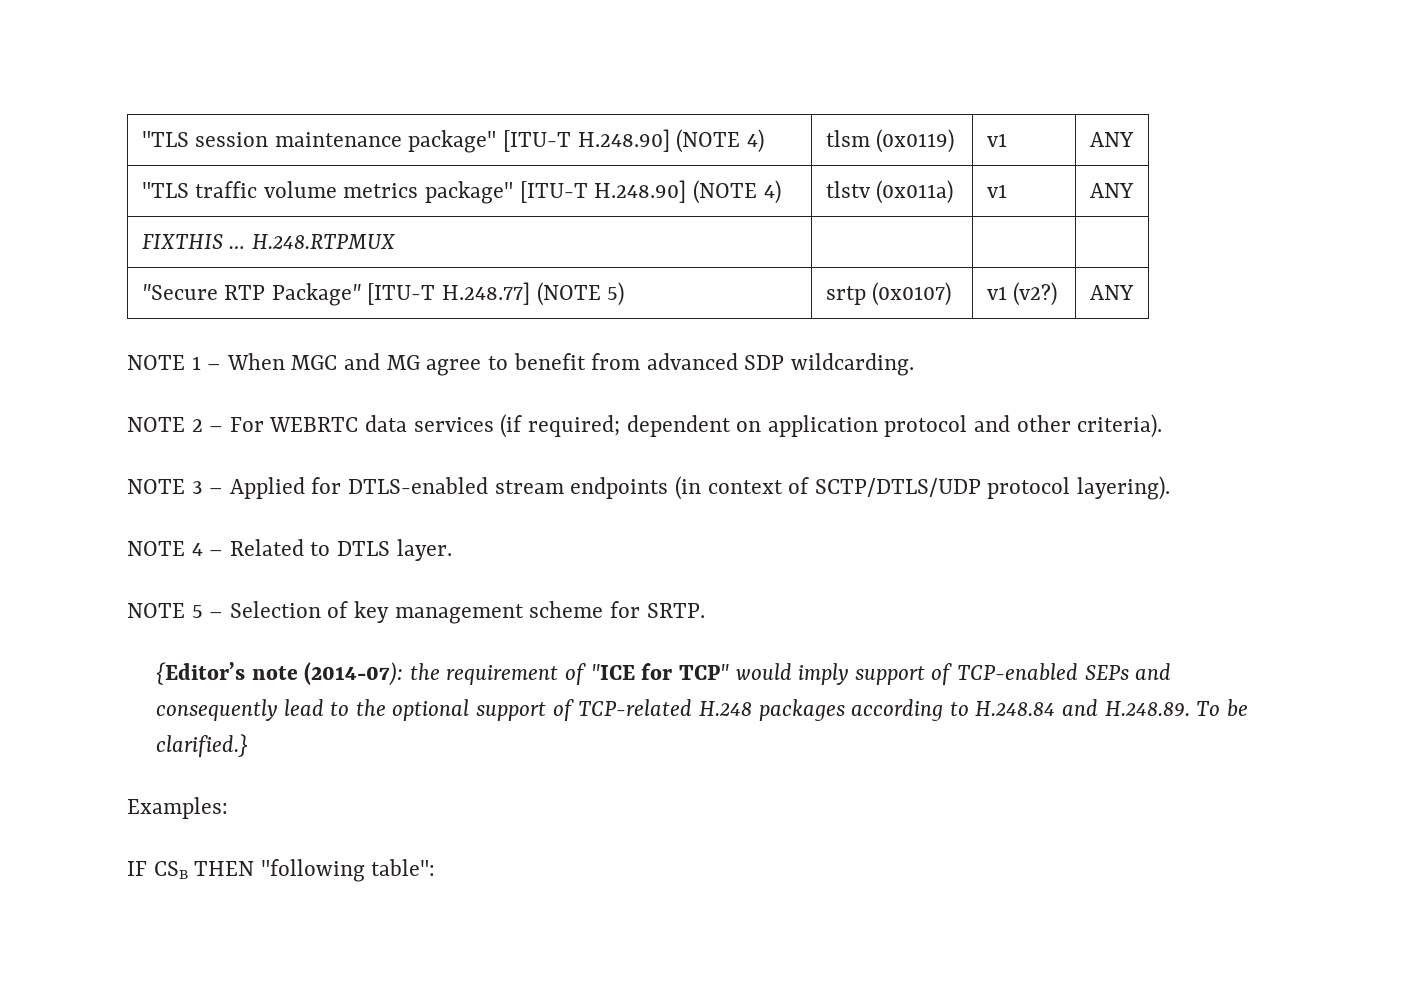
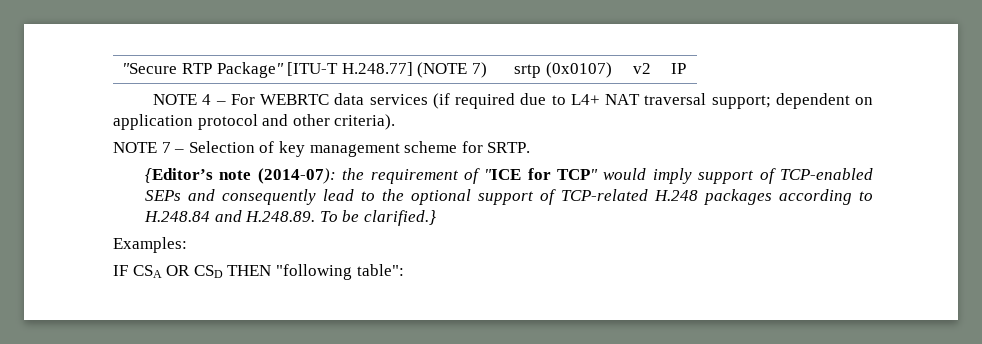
- "TLS session maintenance package" [ITU-T H.248.90] (NOTE 4) | tlsm (0x0119) | v1 | ANY
- "TLS traffic volume metrics package" [ITU-T H.248.90] (NOTE 4) | tlstv (0x011a) | v1 | ANY
- FIXTHIS … H.248.RTPMUX | | |
- "Secure RTP Package" [ITU-T H.248.77] (NOTE 5) | srtp (0x0107) | v1 (v2?) | ANY
- NOTE 1 – When MGC and MG agree to benefit from advanced SDP wildcarding.
- NOTE 2 – For WEBRTC data services (if required; dependent on application protocol and other criteria).
+ "Secure RTP Package" [ITU-T H.248.77] (NOTE 7) | srtp (0x0107) | v2 | IP
+ NOTE 4 – For WEBRTC data services (if required due to L4+ NAT traversal support; dependent on application protocol and other criteria).
- NOTE 3 – Applied for DTLS-enabled stream endpoints (in context of SCTP/DTLS/UDP protocol layering).
- NOTE 4 – Related to DTLS layer.
- NOTE 5 – Selection of key management scheme for SRTP.
+ NOTE 7 – Selection of key management scheme for SRTP.
- IF CSB THEN "following table":
+ IF CSA OR CSD THEN "following table":

